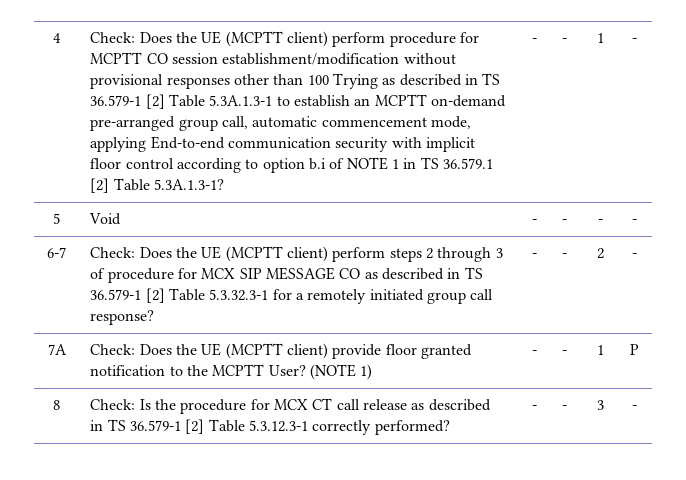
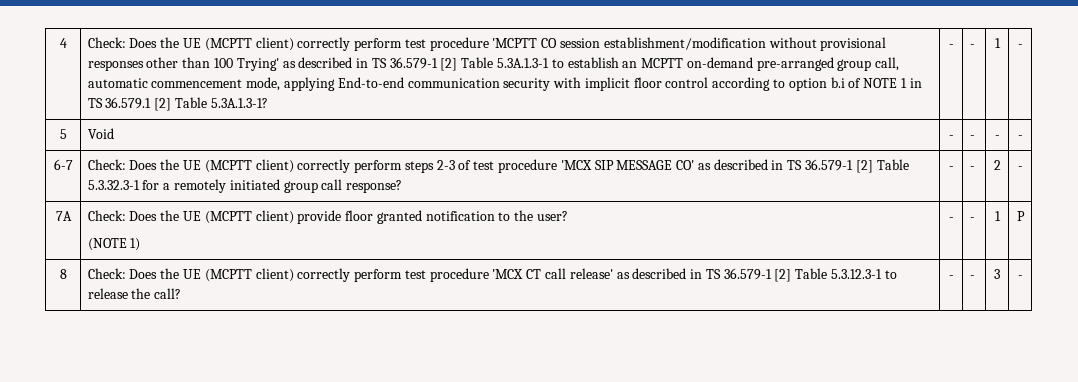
- Check: Does the UE (MCPTT client) perform procedure for MCPTT CO session establishment/modification without provisional responses other than 100 Trying as described in TS 36.579-1 [2] Table 5.3A.1.3-1 to establish an MCPTT on-demand pre-arranged group call, automatic commencement mode, applying End-to-end communication security with implicit floor control according to option b.i of NOTE 1 in TS 36.579.1 [2] Table 5.3A.1.3-1?
+ Check: Does the UE (MCPTT client) correctly perform test procedure 'MCPTT CO session establishment/modification without provisional responses other than 100 Trying' as described in TS 36.579-1 [2] Table 5.3A.1.3-1 to establish an MCPTT on-demand pre-arranged group call, automatic commencement mode, applying End-to-end communication security with implicit floor control according to option b.i of NOTE 1 in TS 36.579.1 [2] Table 5.3A.1.3-1?
- 6-7 | Check: Does the UE (MCPTT client) perform steps 2 through 3 of procedure for MCX SIP MESSAGE CO as described in TS 36.579-1 [2] Table 5.3.32.3-1 for a remotely initiated group call response? | - | - | 2 | -
+ 6-7 | Check: Does the UE (MCPTT client) correctly perform steps 2-3 of test procedure 'MCX SIP MESSAGE CO' as described in TS 36.579-1 [2] Table 5.3.32.3-1 for a remotely initiated group call response? | - | - | 2 | -
- 7A | Check: Does the UE (MCPTT client) provide floor granted notification to the MCPTT User? (NOTE 1) | - | - | 1 | P
+ 7A | Check: Does the UE (MCPTT client) provide floor granted notification to the user?
+ (NOTE 1) | - | - | 1 | P
- 8 | Check: Is the procedure for MCX CT call release as described in TS 36.579-1 [2] Table 5.3.12.3-1 correctly performed? | - | - | 3 | -
+ 8 | Check: Does the UE (MCPTT client) correctly perform test procedure 'MCX CT call release' as described in TS 36.579-1 [2] Table 5.3.12.3-1 to release the call? | - | - | 3 | -

